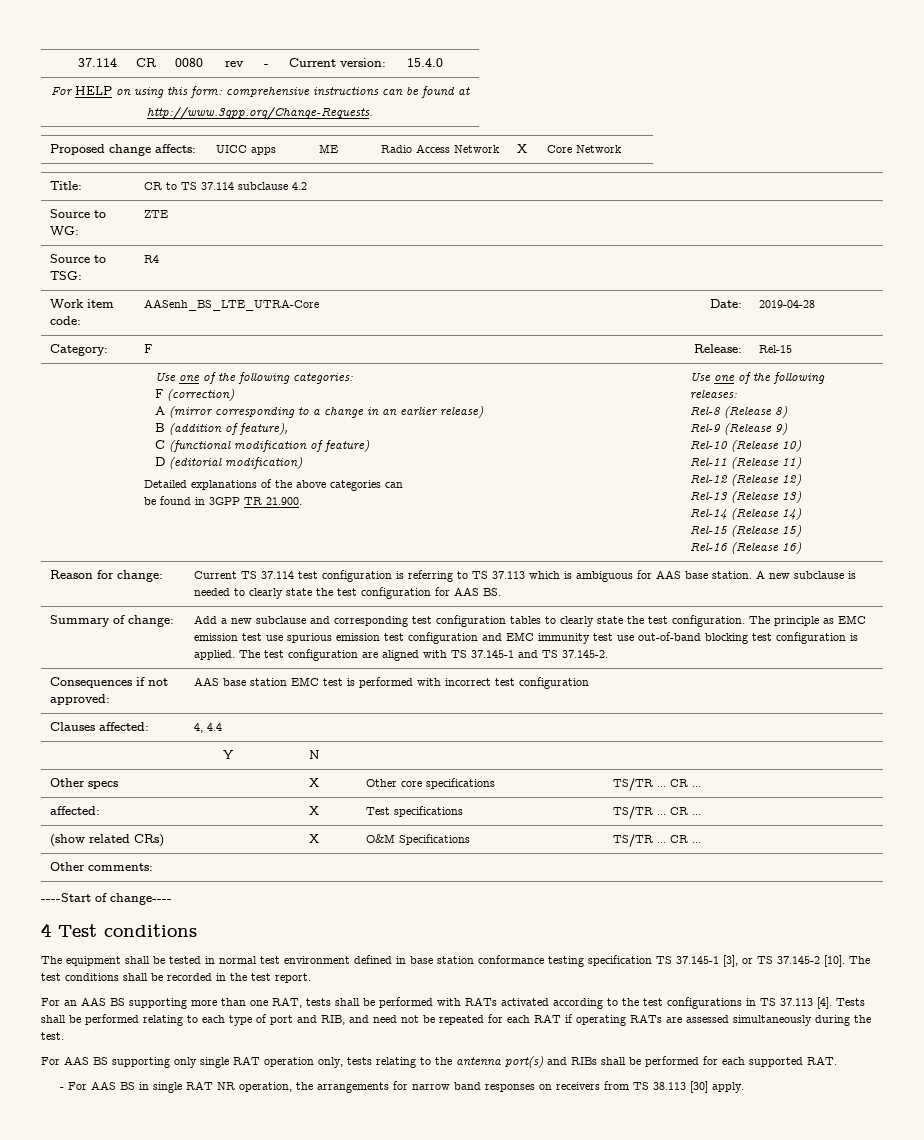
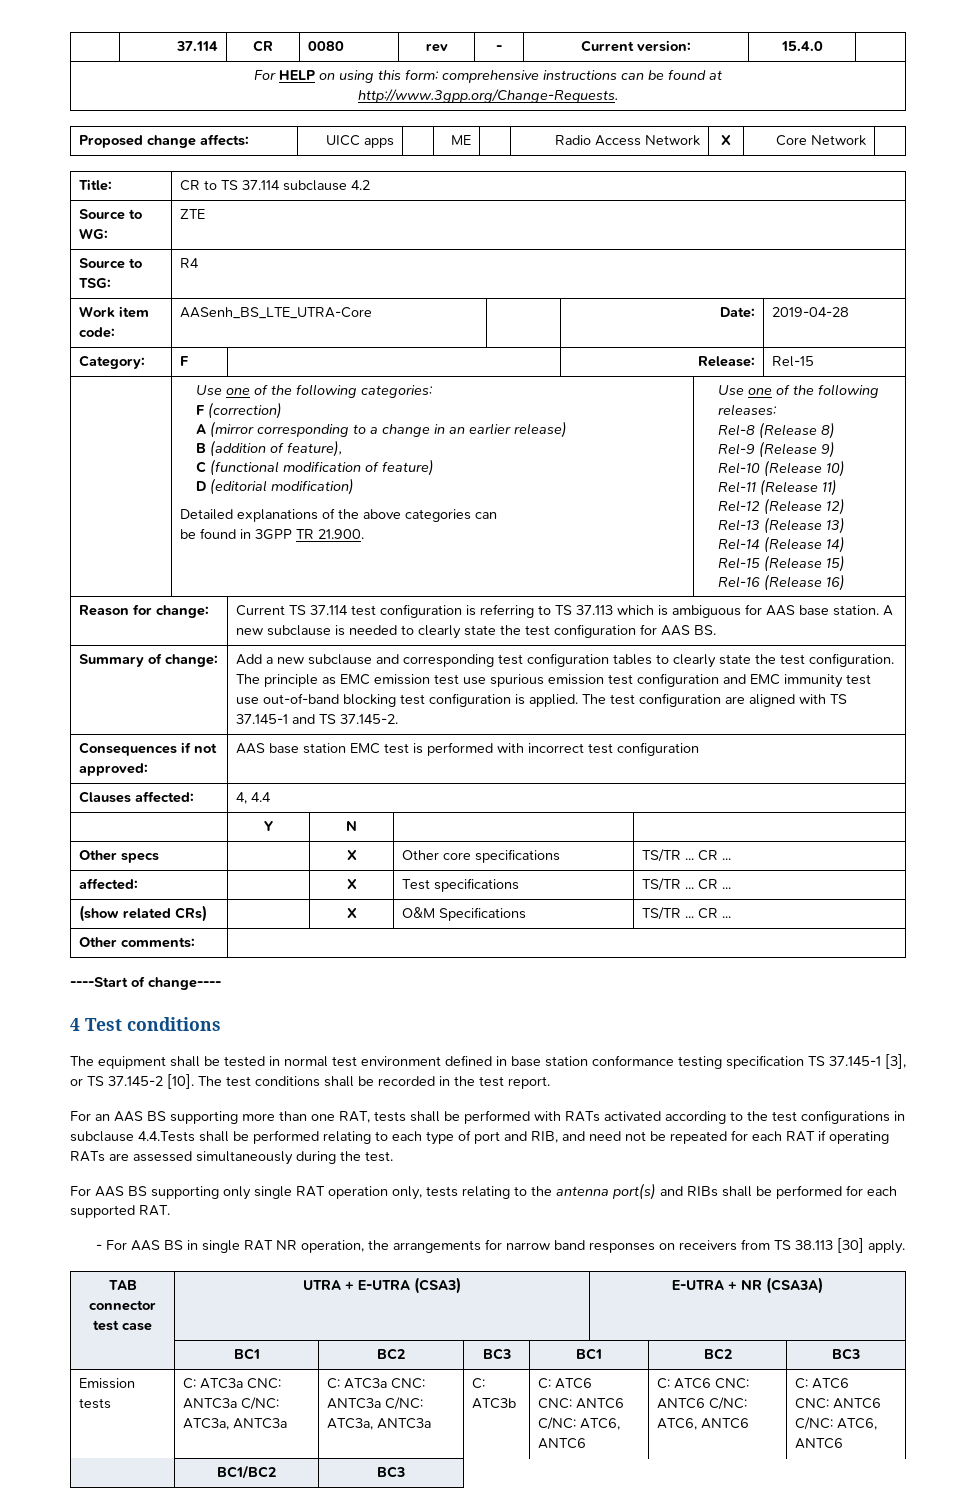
- For an AAS BS supporting more than one RAT, tests shall be performed with RATs activated according to the test configurations in TS 37.113 [4]. Tests shall be performed relating to each type of port and RIB, and need not be repeated for each RAT if operating RATs are assessed simultaneously during the test.
+ For an AAS BS supporting more than one RAT, tests shall be performed with RATs activated according to the test configurations in subclause 4.4.Tests shall be performed relating to each type of port and RIB, and need not be repeated for each RAT if operating RATs are assessed simultaneously during the test.
+ TAB connector test case | UTRA + E-UTRA (CSA3) | E-UTRA + NR (CSA3A)
+ | BC1 | BC2 | BC3 | BC1 | BC2 | BC3
+ Emission tests | C: ATC3a CNC: ANTC3a C/NC: ATC3a, ANTC3a | C: ATC3a CNC: ANTC3a C/NC: ATC3a, ANTC3a | C: ATC3b | C: ATC6
+ CNC: ANTC6 C/NC: ATC6, ANTC6 | C: ATC6 CNC: ANTC6 C/NC: ATC6, ANTC6 | C: ATC6
+ CNC: ANTC6 C/NC: ATC6, ANTC6
+ | BC1/BC2 | BC3

